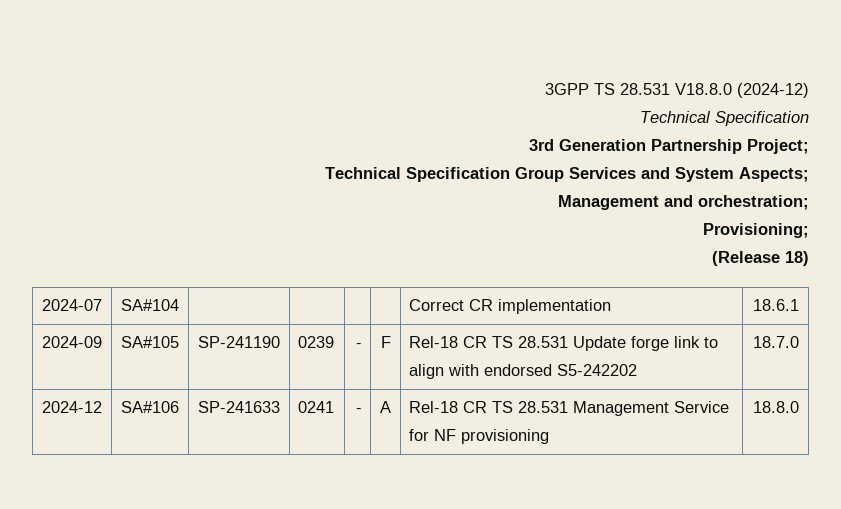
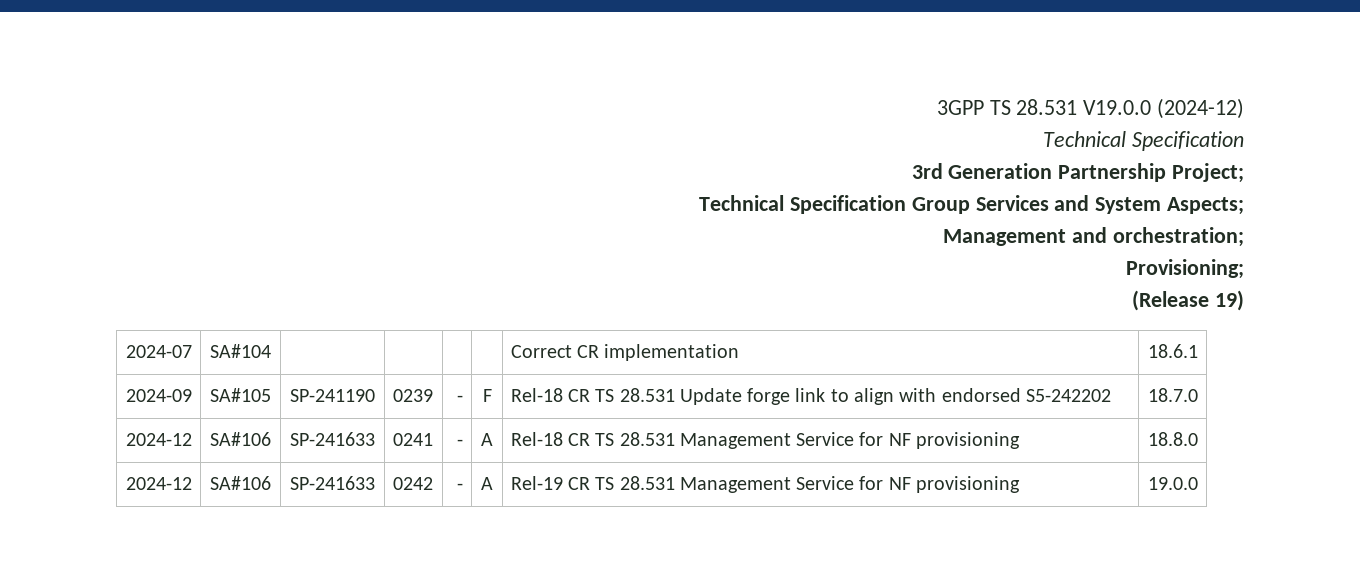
- 3GPP TS 28.531 V18.8.0 (2024-12)
+ 3GPP TS 28.531 V19.0.0 (2024-12)
- (Release 18)
+ (Release 19)
+ 2024-12 | SA#106 | SP-241633 | 0242 | - | A | Rel-19 CR TS 28.531 Management Service for NF provisioning | 19.0.0

